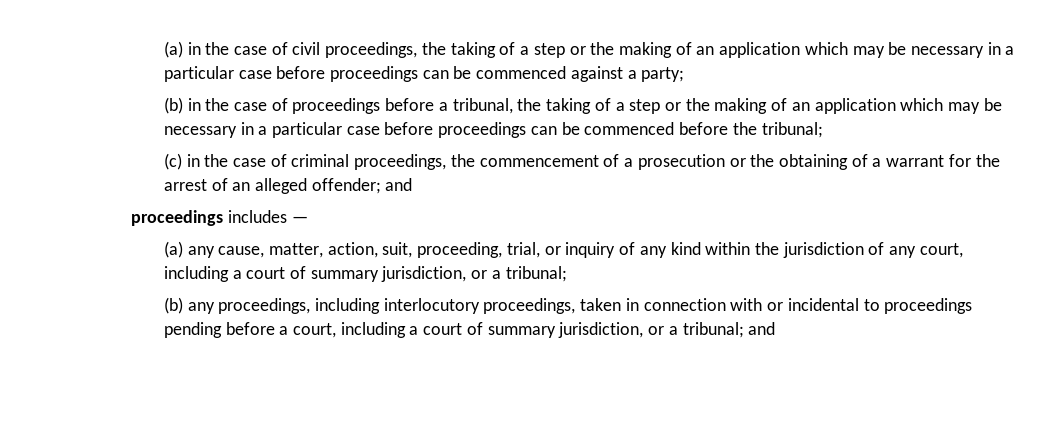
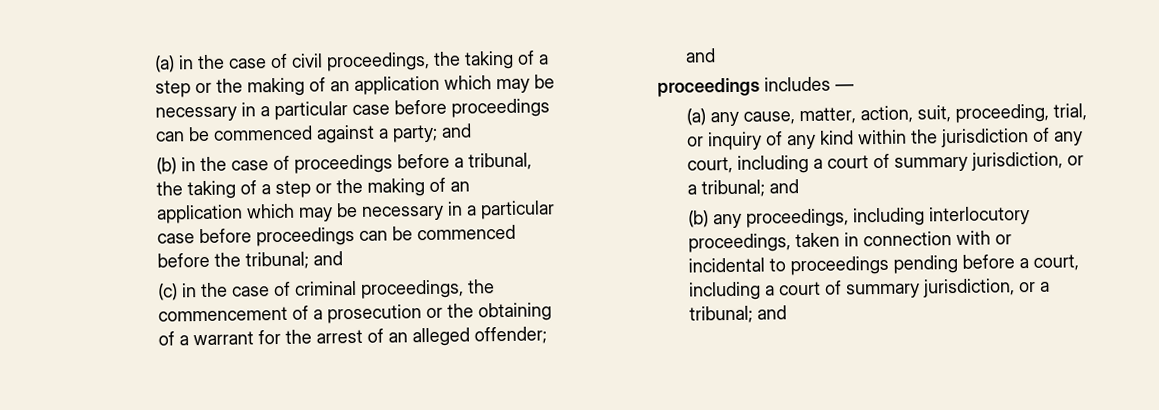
- (a) in the case of civil proceedings, the taking of a step or the making of an application which may be necessary in a particular case before proceedings can be commenced against a party;
+ (a) in the case of civil proceedings, the taking of a step or the making of an application which may be necessary in a particular case before proceedings can be commenced against a party; and
- (b) in the case of proceedings before a tribunal, the taking of a step or the making of an application which may be necessary in a particular case before proceedings can be commenced before the tribunal;
+ (b) in the case of proceedings before a tribunal, the taking of a step or the making of an application which may be necessary in a particular case before proceedings can be commenced before the tribunal; and
- (a) any cause, matter, action, suit, proceeding, trial, or inquiry of any kind within the jurisdiction of any court, including a court of summary jurisdiction, or a tribunal;
+ (a) any cause, matter, action, suit, proceeding, trial, or inquiry of any kind within the jurisdiction of any court, including a court of summary jurisdiction, or a tribunal; and

